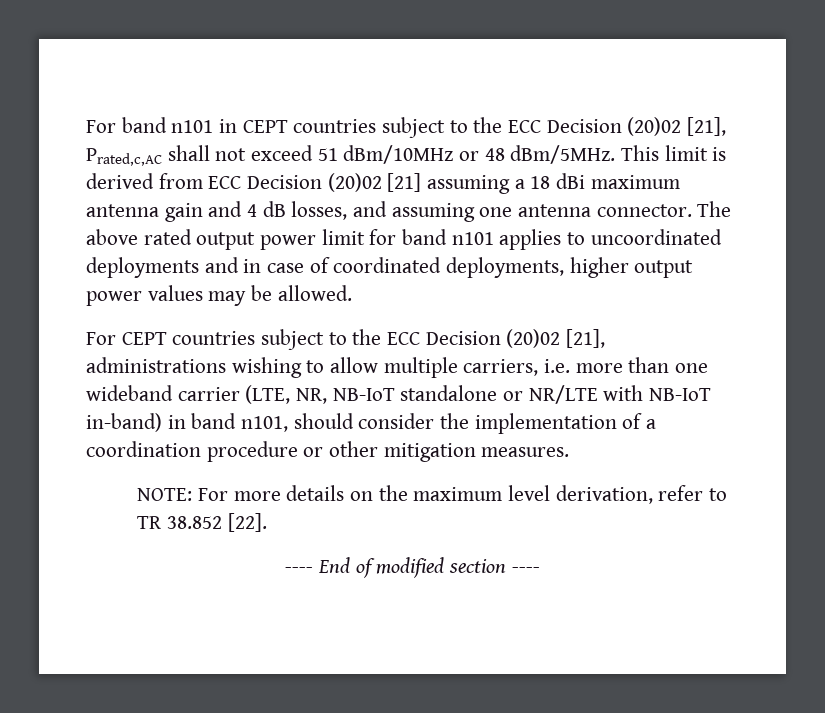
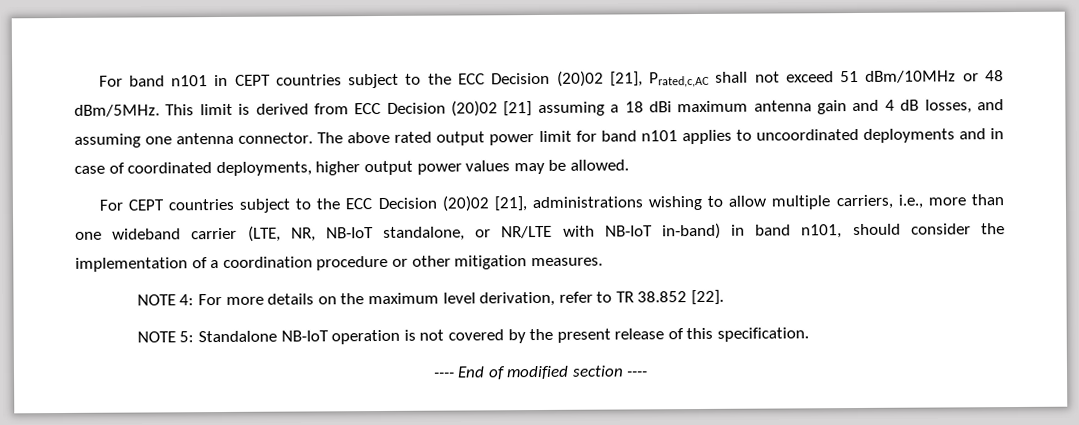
- For CEPT countries subject to the ECC Decision (20)02 [21], administrations wishing to allow multiple carriers, i.e. more than one wideband carrier (LTE, NR, NB-IoT standalone or NR/LTE with NB-IoT in-band) in band n101, should consider the implementation of a coordination procedure or other mitigation measures.
+ For CEPT countries subject to the ECC Decision (20)02 [21], administrations wishing to allow multiple carriers, i.e., more than one wideband carrier (LTE, NR, NB-IoT standalone, or NR/LTE with NB-IoT in-band) in band n101, should consider the implementation of a coordination procedure or other mitigation measures.
- NOTE: For more details on the maximum level derivation, refer to TR 38.852 [22].
+ NOTE 4: For more details on the maximum level derivation, refer to TR 38.852 [22].
+ NOTE 5: Standalone NB-IoT operation is not covered by the present release of this specification.

